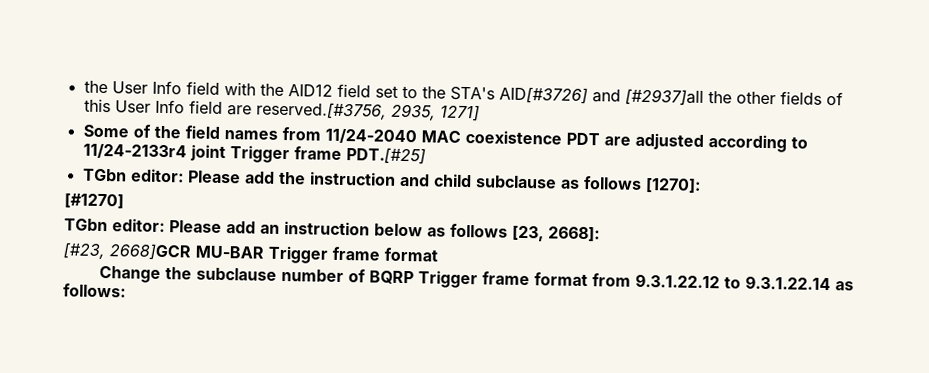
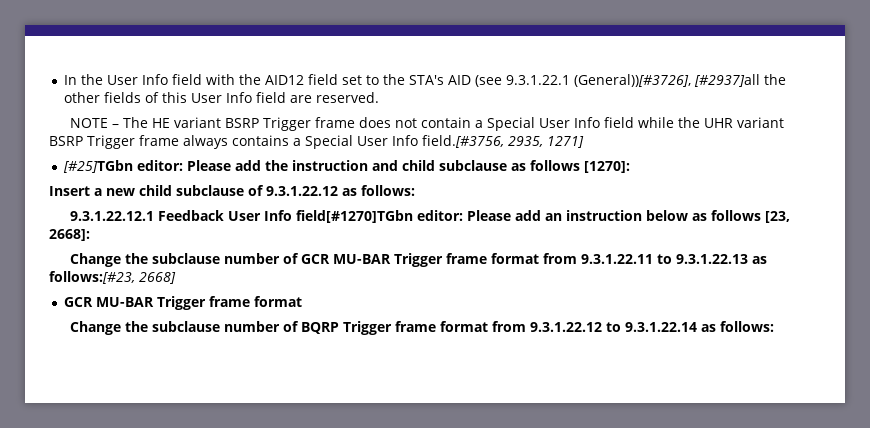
- the User Info field with the AID12 field set to the STA's AID[#3726] and [#2937]all the other fields of this User Info field are reserved.[#3756, 2935, 1271]
- Some of the field names from 11/24-2040 MAC coexistence PDT are adjusted according to 11/24-2133r4 joint Trigger frame PDT.[#25]
- TGbn editor: Please add the instruction and child subclause as follows [1270]:
+ In the User Info field with the AID12 field set to the STA's AID (see 9.3.1.22.1 (General))[#3726], [#2937]all the other fields of this User Info field are reserved.
+ NOTE – The HE variant BSRP Trigger frame does not contain a Special User Info field while the UHR variant BSRP Trigger frame always contains a Special User Info field.[#3756, 2935, 1271]
+ [#25]TGbn editor: Please add the instruction and child subclause as follows [1270]:
- [#1270]
- TGbn editor: Please add an instruction below as follows [23, 2668]:
+ Insert a new child subclause of 9.3.1.22.12 as follows:
+ 9.3.1.22.12.1 Feedback User Info field[#1270]TGbn editor: Please add an instruction below as follows [23, 2668]:
- [#23, 2668]GCR MU-BAR Trigger frame format
+ Change the subclause number of GCR MU-BAR Trigger frame format from 9.3.1.22.11 to 9.3.1.22.13 as follows:[#23, 2668]
+ GCR MU-BAR Trigger frame format

